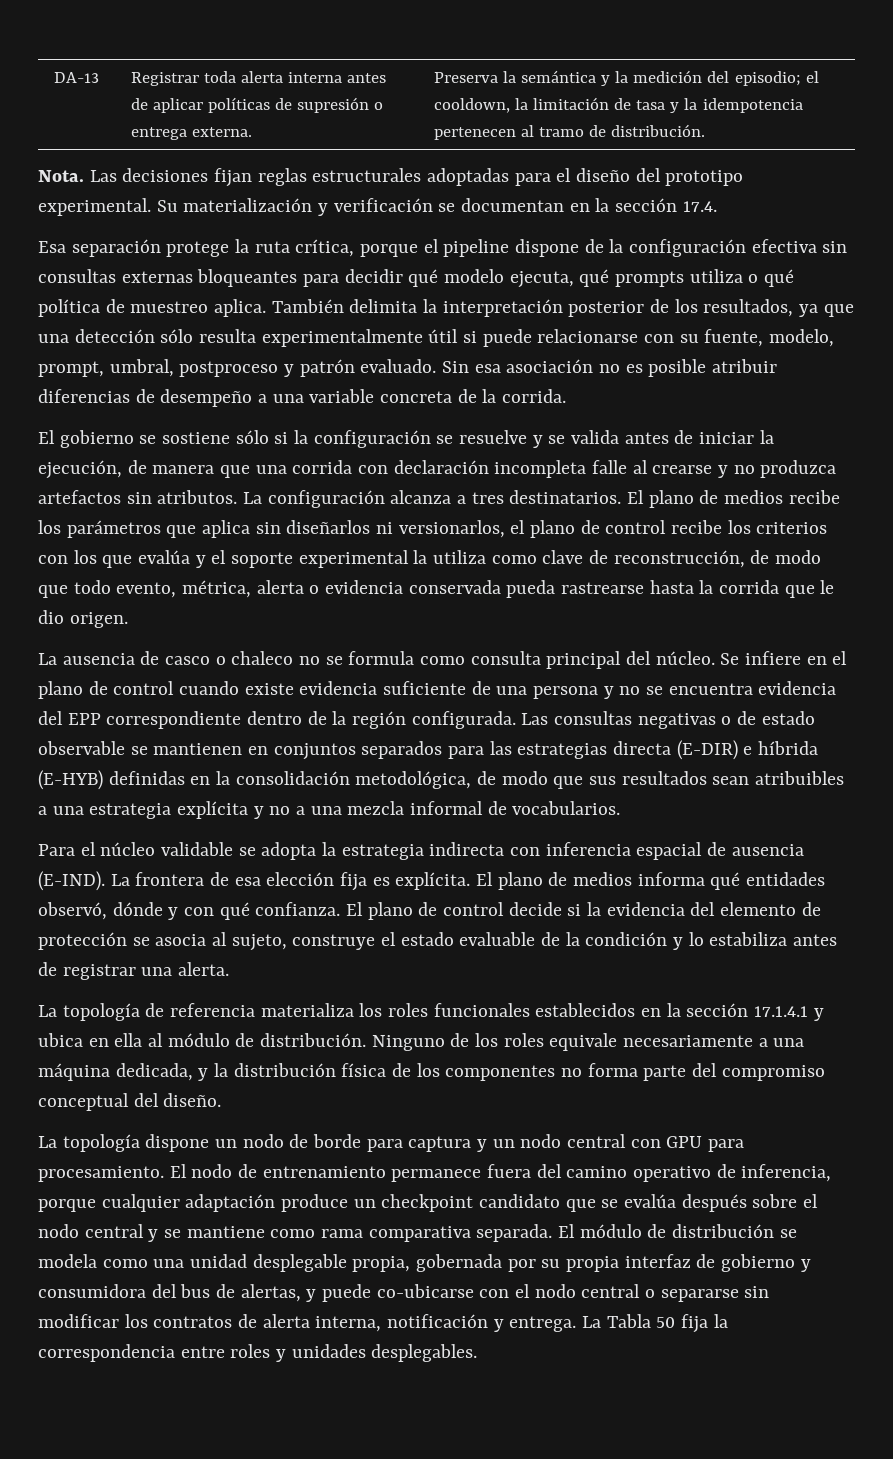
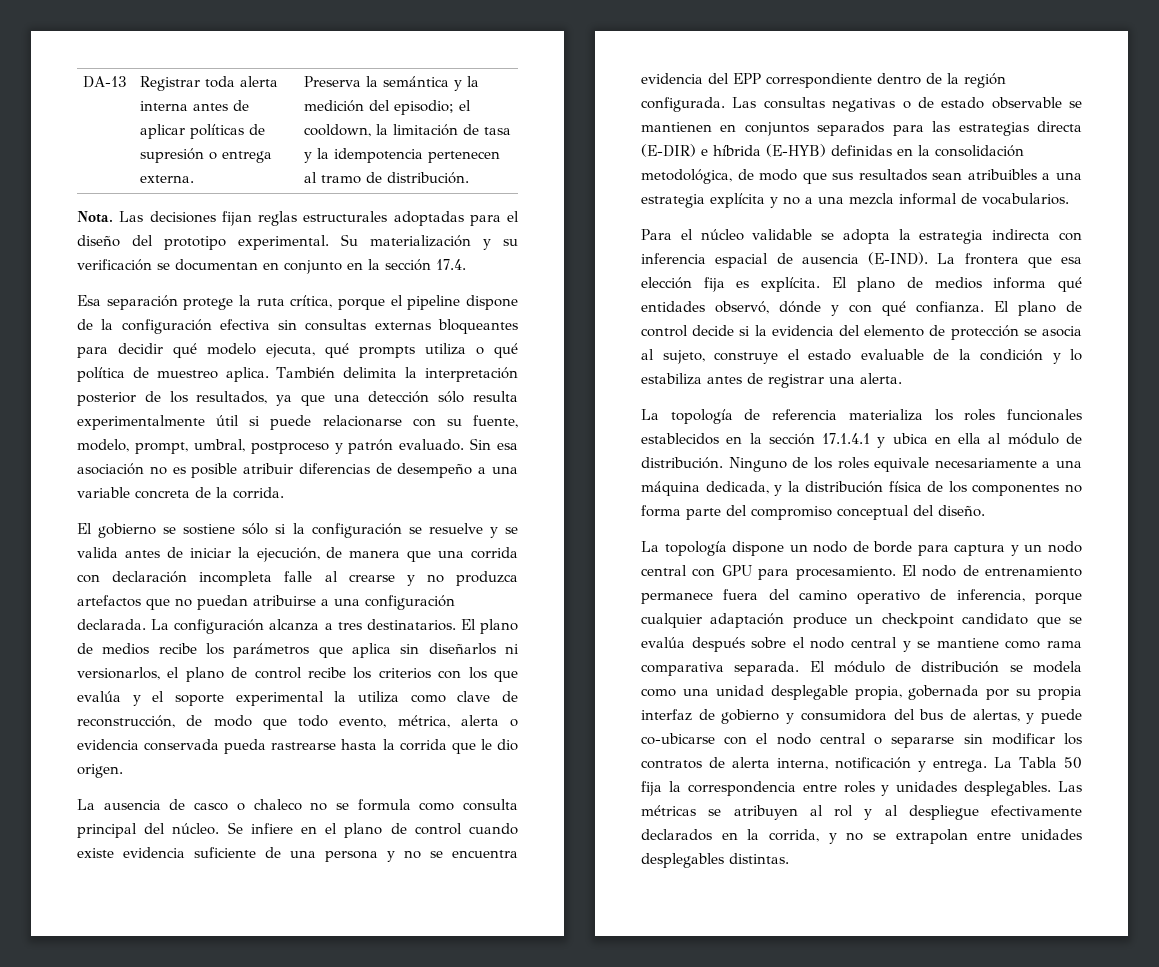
- Su materialización y verificación se documentan en la sección 17.4.
+ Su materialización y su verificación se documentan en conjunto en la sección 17.4.
- El gobierno se sostiene sólo si la configuración se resuelve y se valida antes de iniciar la ejecución, de manera que una corrida con declaración incompleta falle al crearse y no produzca artefactos sin atributos.
+ El gobierno se sostiene sólo si la configuración se resuelve y se valida antes de iniciar la ejecución, de manera que una corrida con declaración incompleta falle al crearse y no produzca artefactos que no puedan atribuirse a una configuración declarada.
- La frontera de esa elección fija es explícita.
+ La frontera que esa elección fija es explícita.
+ Las métricas se atribuyen al rol y al despliegue efectivamente declarados en la corrida, y no se extrapolan entre unidades desplegables distintas.

